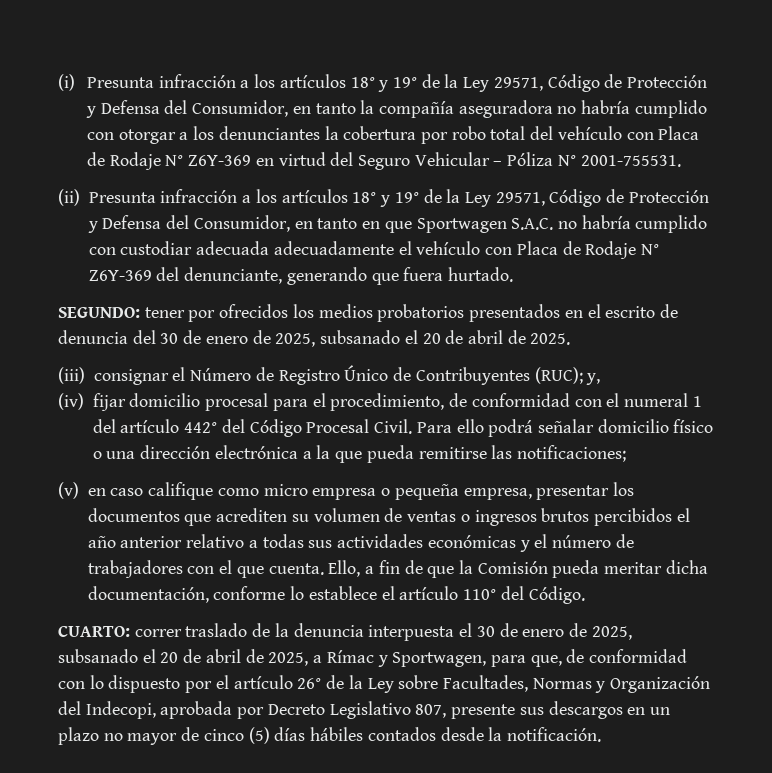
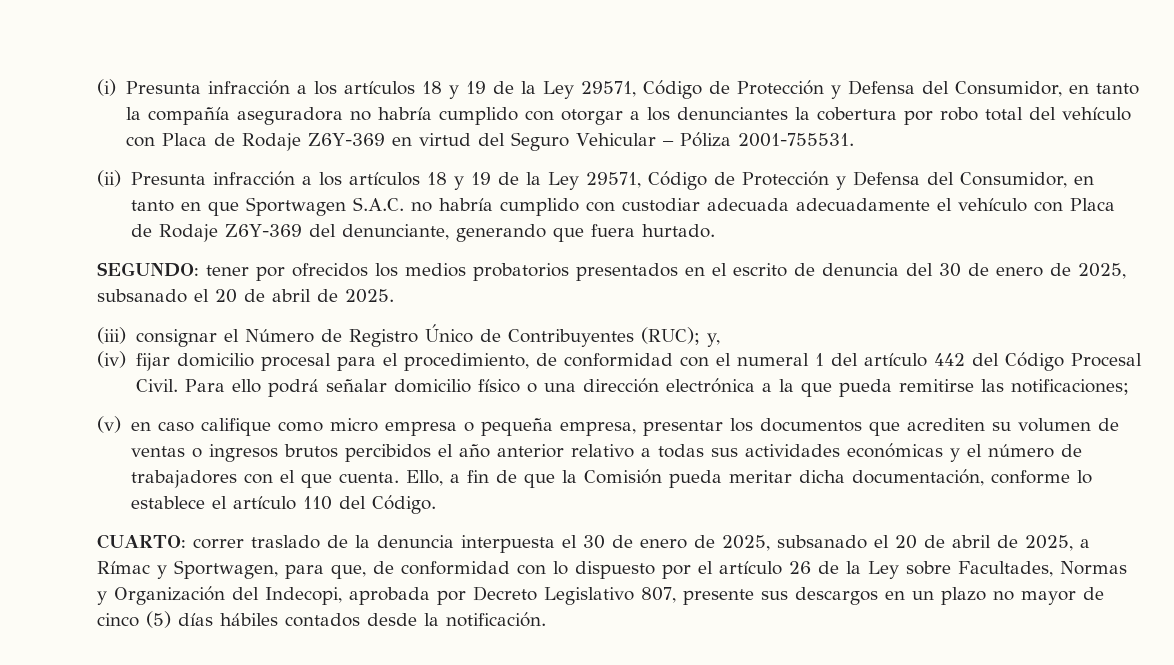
- (i) Presunta infracción a los artículos 18° y 19° de la Ley 29571, Código de Protección y Defensa del Consumidor, en tanto la compañía aseguradora no habría cumplido con otorgar a los denunciantes la cobertura por robo total del vehículo con Placa de Rodaje N° Z6Y-369 en virtud del Seguro Vehicular – Póliza N° 2001-755531.
+ (i) Presunta infracción a los artículos 18 y 19 de la Ley 29571, Código de Protección y Defensa del Consumidor, en tanto la compañía aseguradora no habría cumplido con otorgar a los denunciantes la cobertura por robo total del vehículo con Placa de Rodaje Z6Y-369 en virtud del Seguro Vehicular – Póliza 2001-755531.
- (ii) Presunta infracción a los artículos 18° y 19° de la Ley 29571, Código de Protección y Defensa del Consumidor, en tanto en que Sportwagen S.A.C. no habría cumplido con custodiar adecuada adecuadamente el vehículo con Placa de Rodaje N° Z6Y-369 del denunciante, generando que fuera hurtado.
+ (ii) Presunta infracción a los artículos 18 y 19 de la Ley 29571, Código de Protección y Defensa del Consumidor, en tanto en que Sportwagen S.A.C. no habría cumplido con custodiar adecuada adecuadamente el vehículo con Placa de Rodaje Z6Y-369 del denunciante, generando que fuera hurtado.
- (iv) fijar domicilio procesal para el procedimiento, de conformidad con el numeral 1 del artículo 442° del Código Procesal Civil.
+ (iv) fijar domicilio procesal para el procedimiento, de conformidad con el numeral 1 del artículo 442 del Código Procesal Civil.
- Ello, a fin de que la Comisión pueda meritar dicha documentación, conforme lo establece el artículo 110° del Código.
+ Ello, a fin de que la Comisión pueda meritar dicha documentación, conforme lo establece el artículo 110 del Código.
- correr traslado de la denuncia interpuesta el 30 de enero de 2025, subsanado el 20 de abril de 2025, a Rímac y Sportwagen, para que, de conformidad con lo dispuesto por el artículo 26° de la Ley sobre Facultades, Normas y Organización del Indecopi, aprobada por Decreto Legislativo 807, presente sus descargos en un plazo no mayor de cinco (5) días hábiles contados desde la notificación.
+ correr traslado de la denuncia interpuesta el 30 de enero de 2025, subsanado el 20 de abril de 2025, a Rímac y Sportwagen, para que, de conformidad con lo dispuesto por el artículo 26 de la Ley sobre Facultades, Normas y Organización del Indecopi, aprobada por Decreto Legislativo 807, presente sus descargos en un plazo no mayor de cinco (5) días hábiles contados desde la notificación.

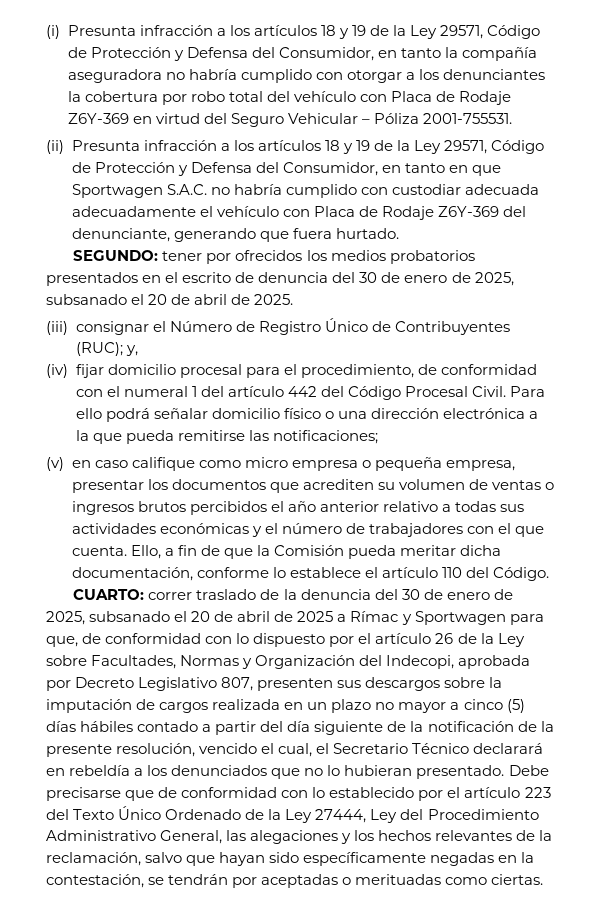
- CUARTO: correr traslado de la denuncia interpuesta el 30 de enero de 2025, subsanado el 20 de abril de 2025, a Rímac y Sportwagen, para que, de conformidad con lo dispuesto por el artículo 26 de la Ley sobre Facultades, Normas y Organización del Indecopi, aprobada por Decreto Legislativo 807, presente sus descargos en un plazo no mayor de cinco (5) días hábiles contados desde la notificación.
+ CUARTO: correr traslado de la denuncia del 30 de enero de 2025, subsanado el 20 de abril de 2025 a Rímac y Sportwagen para que, de conformidad con lo dispuesto por el artículo 26 de la Ley sobre Facultades, Normas y Organización del Indecopi, aprobada por Decreto Legislativo 807, presenten sus descargos sobre la imputación de cargos realizada en un plazo no mayor a cinco (5) días hábiles contado a partir del día siguiente de la notificación de la presente resolución, vencido el cual, el Secretario Técnico declarará en rebeldía a los denunciados que no lo hubieran presentado. Debe precisarse que de conformidad con lo establecido por el artículo 223 del Texto Único Ordenado de la Ley 27444, Ley del Procedimiento Administrativo General, las alegaciones y los hechos relevantes de la reclamación, salvo que hayan sido específicamente negadas en la contestación, se tendrán por aceptadas o merituadas como ciertas.

